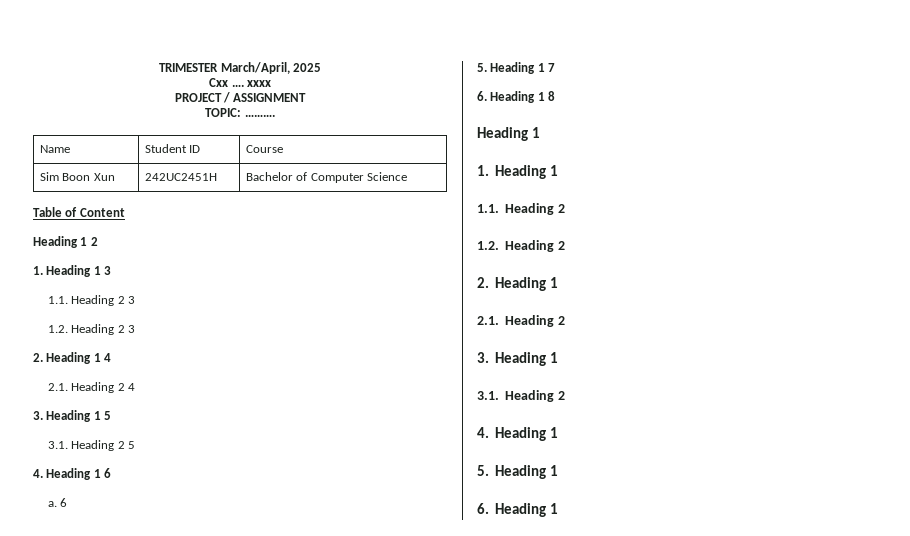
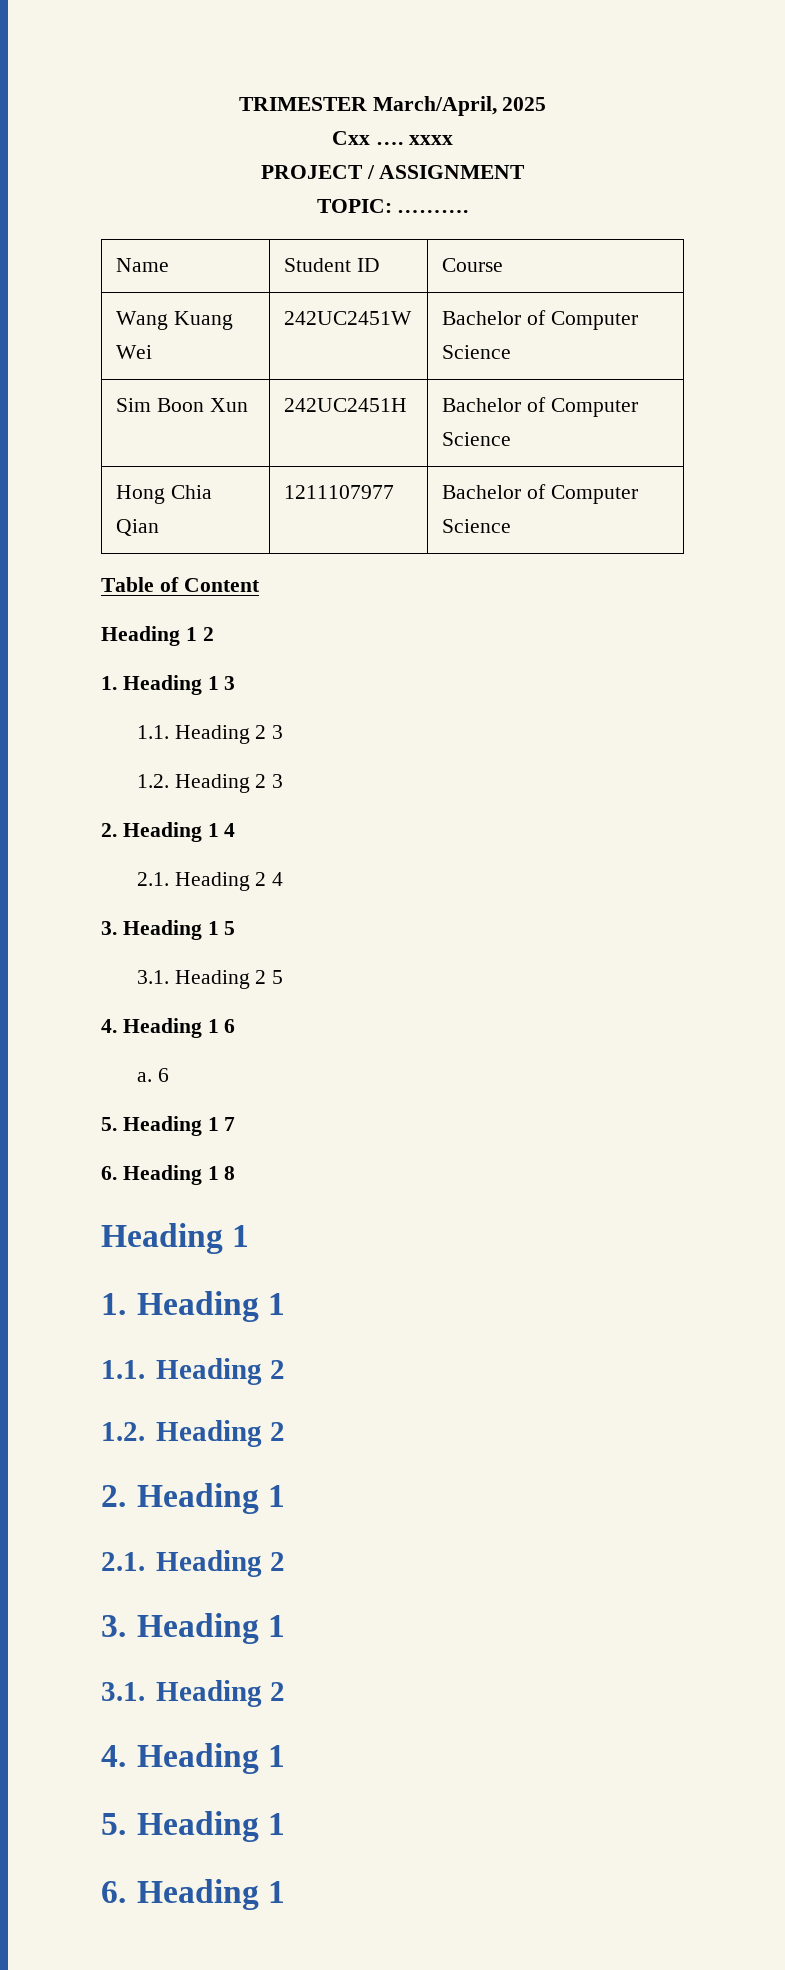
+ Wang Kuang Wei | 242UC2451W | Bachelor of Computer Science
+ Hong Chia Qian | 1211107977 | Bachelor of Computer Science

